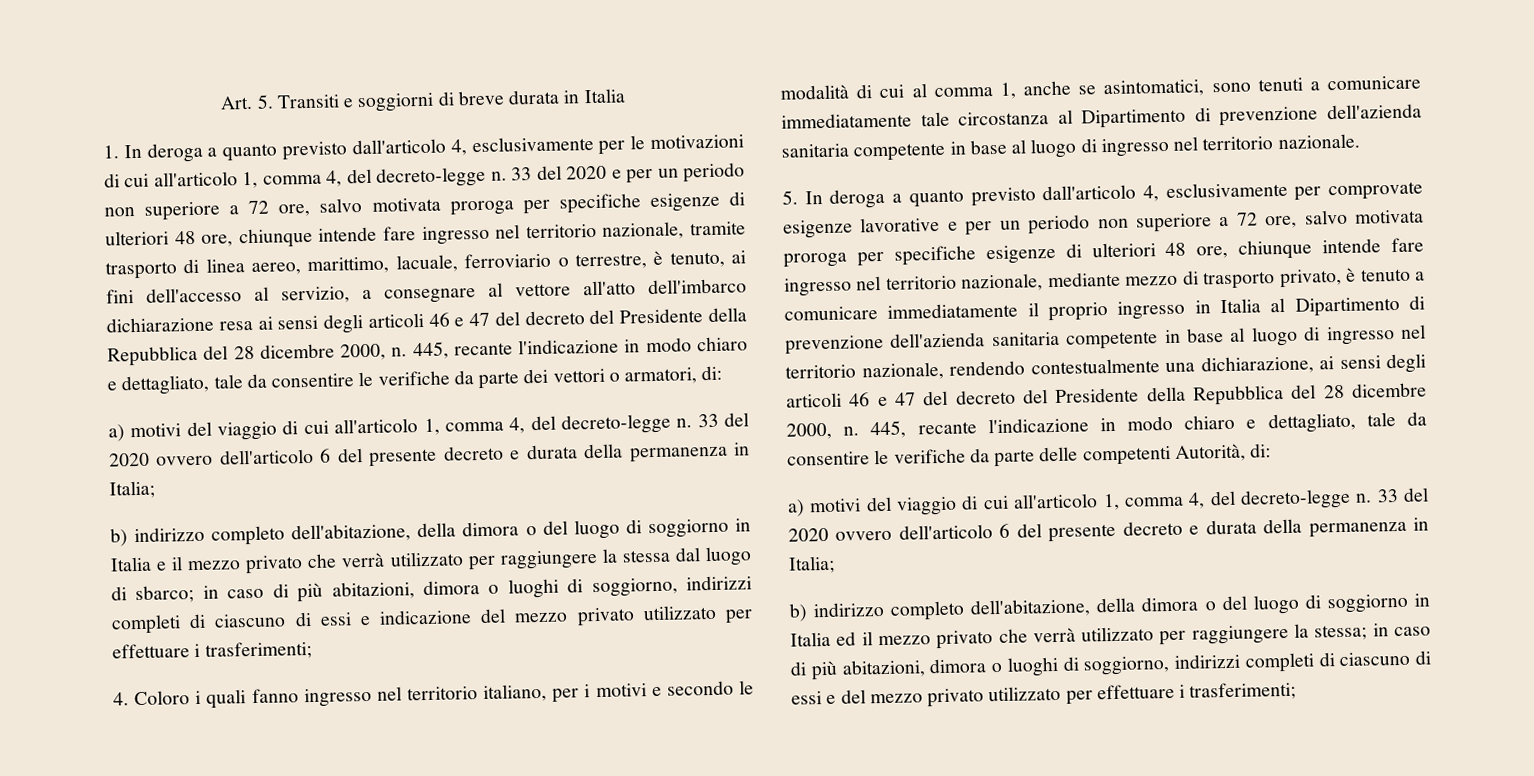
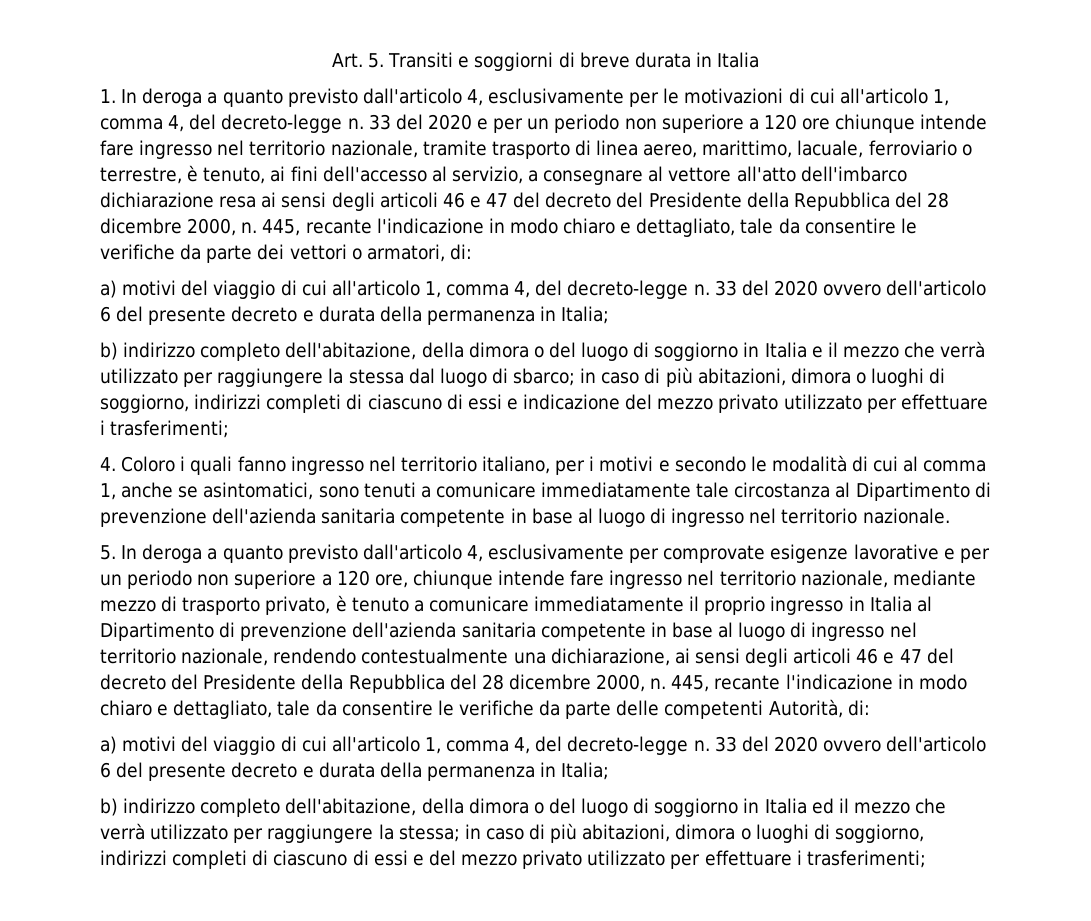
- 33 del 2020 e per un periodo non superiore a 72 ore, salvo motivata proroga per specifiche esigenze di ulteriori 48 ore, chiunque intende fare ingresso nel territorio nazionale, tramite trasporto di linea aereo, marittimo, lacuale, ferroviario o terrestre, è tenuto, ai fini dell'accesso al servizio, a consegnare al vettore all'atto dell'imbarco dichiarazione resa ai sensi degli articoli 46 e 47 del decreto del Presidente della Repubblica del 28 dicembre 2000, n.
+ 33 del 2020 e per un periodo non superiore a 120 ore chiunque intende fare ingresso nel territorio nazionale, tramite trasporto di linea aereo, marittimo, lacuale, ferroviario o terrestre, è tenuto, ai fini dell'accesso al servizio, a consegnare al vettore all'atto dell'imbarco dichiarazione resa ai sensi degli articoli 46 e 47 del decreto del Presidente della Repubblica del 28 dicembre 2000, n.
- b) indirizzo completo dell'abitazione, della dimora o del luogo di soggiorno in Italia e il mezzo privato che verrà utilizzato per raggiungere la stessa dal luogo di sbarco; in caso di più abitazioni, dimora o luoghi di soggiorno, indirizzi completi di ciascuno di essi e indicazione del mezzo privato utilizzato per effettuare i trasferimenti;
+ b) indirizzo completo dell'abitazione, della dimora o del luogo di soggiorno in Italia e il mezzo che verrà utilizzato per raggiungere la stessa dal luogo di sbarco; in caso di più abitazioni, dimora o luoghi di soggiorno, indirizzi completi di ciascuno di essi e indicazione del mezzo privato utilizzato per effettuare i trasferimenti;
- 5. In deroga a quanto previsto dall'articolo 4, esclusivamente per comprovate esigenze lavorative e per un periodo non superiore a 72 ore, salvo motivata proroga per specifiche esigenze di ulteriori 48 ore, chiunque intende fare ingresso nel territorio nazionale, mediante mezzo di trasporto privato, è tenuto a comunicare immediatamente il proprio ingresso in Italia al Dipartimento di prevenzione dell'azienda sanitaria competente in base al luogo di ingresso nel territorio nazionale, rendendo contestualmente una dichiarazione, ai sensi degli articoli 46 e 47 del decreto del Presidente della Repubblica del 28 dicembre 2000, n.
+ 5. In deroga a quanto previsto dall'articolo 4, esclusivamente per comprovate esigenze lavorative e per un periodo non superiore a 120 ore, chiunque intende fare ingresso nel territorio nazionale, mediante mezzo di trasporto privato, è tenuto a comunicare immediatamente il proprio ingresso in Italia al Dipartimento di prevenzione dell'azienda sanitaria competente in base al luogo di ingresso nel territorio nazionale, rendendo contestualmente una dichiarazione, ai sensi degli articoli 46 e 47 del decreto del Presidente della Repubblica del 28 dicembre 2000, n.
- b) indirizzo completo dell'abitazione, della dimora o del luogo di soggiorno in Italia ed il mezzo privato che verrà utilizzato per raggiungere la stessa; in caso di più abitazioni, dimora o luoghi di soggiorno, indirizzi completi di ciascuno di essi e del mezzo privato utilizzato per effettuare i trasferimenti;
+ b) indirizzo completo dell'abitazione, della dimora o del luogo di soggiorno in Italia ed il mezzo che verrà utilizzato per raggiungere la stessa; in caso di più abitazioni, dimora o luoghi di soggiorno, indirizzi completi di ciascuno di essi e del mezzo privato utilizzato per effettuare i trasferimenti;

